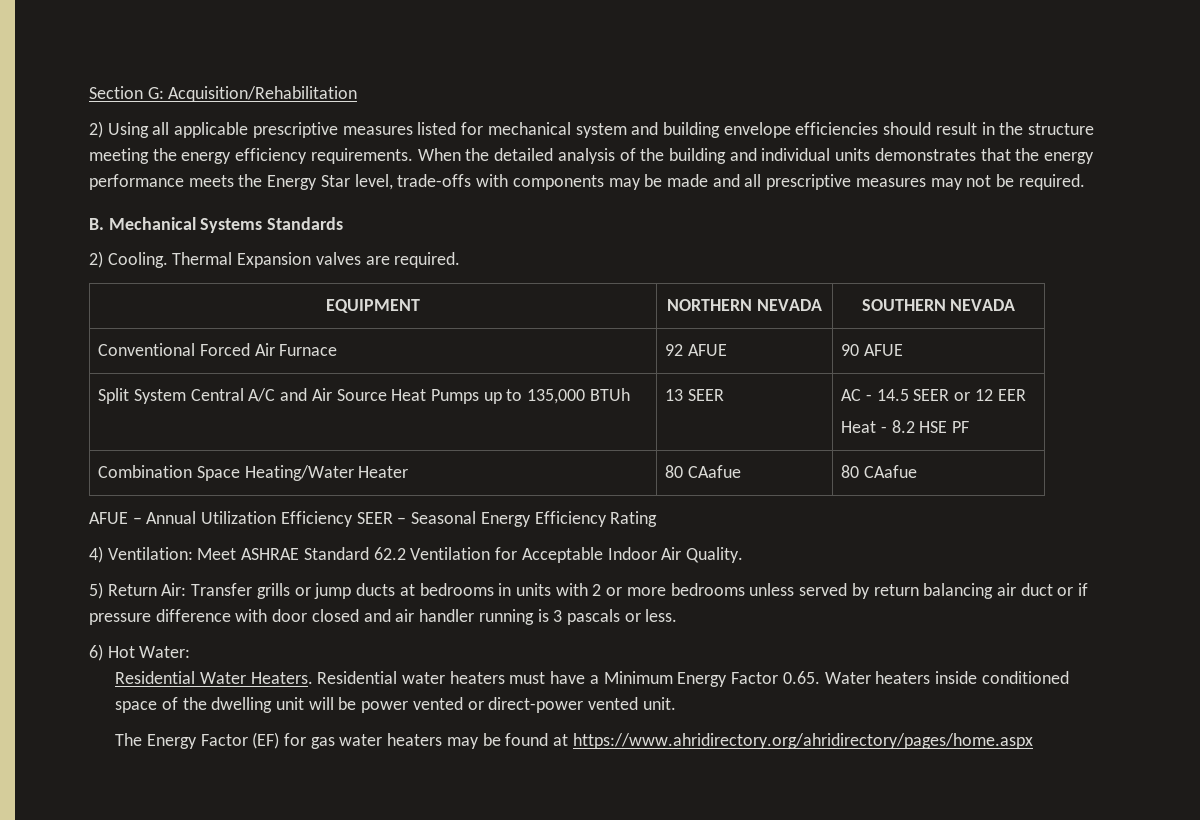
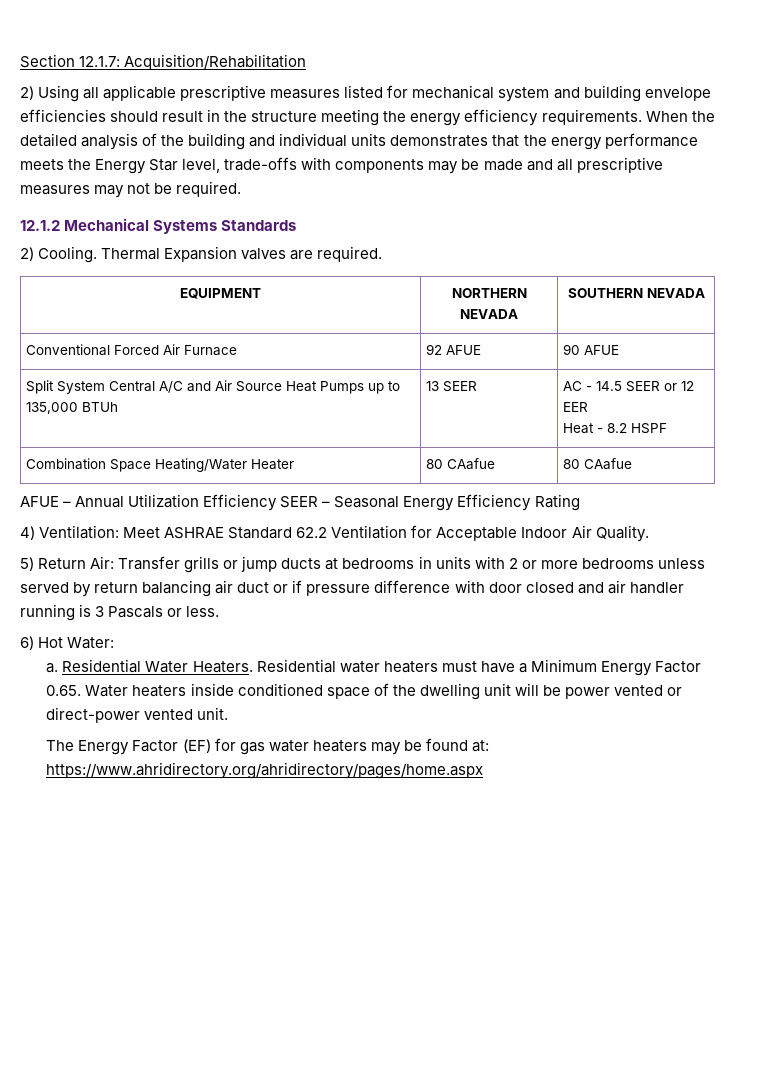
- Section G: Acquisition/Rehabilitation
+ Section 12.1.7: Acquisition/Rehabilitation
- B. Mechanical Systems Standards
+ 12.1.2 Mechanical Systems Standards
  Split System Central A/C and Air Source Heat Pumps up to 135,000 BTUh | 13 SEER | AC - 14.5 SEER or 12 EER
- Heat - 8.2 HSE PF
+ Heat - 8.2 HSPF
- 5) Return Air: Transfer grills or jump ducts at bedrooms in units with 2 or more bedrooms unless served by return balancing air duct or if pressure difference with door closed and air handler running is 3 pascals or less.
+ 5) Return Air: Transfer grills or jump ducts at bedrooms in units with 2 or more bedrooms unless served by return balancing air duct or if pressure difference with door closed and air handler running is 3 Pascals or less.
+ a.
- The Energy Factor (EF) for gas water heaters may be found at https://www.ahridirectory.org/ahridirectory/pages/home.aspx
+ The Energy Factor (EF) for gas water heaters may be found at: https://www.ahridirectory.org/ahridirectory/pages/home.aspx

